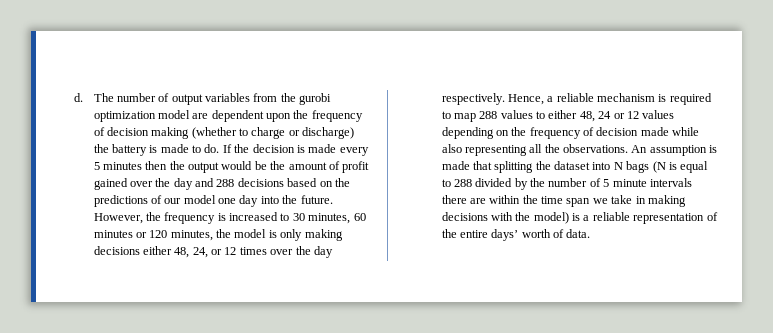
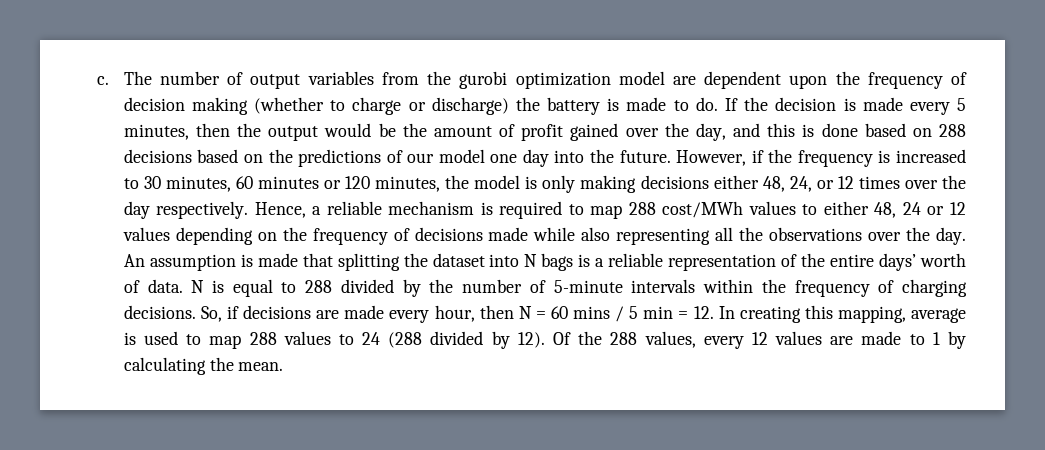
- d.
+ c.
- If the decision is made every 5 minutes then the output would be the amount of profit gained over the day and 288 decisions based on the predictions of our model one day into the future.
+ If the decision is made every 5 minutes, then the output would be the amount of profit gained over the day, and this is done based on 288 decisions based on the predictions of our model one day into the future.
- However, the frequency is increased to 30 minutes, 60 minutes or 120 minutes, the model is only making decisions either 48, 24, or 12 times over the day respectively.
+ However, if the frequency is increased to 30 minutes, 60 minutes or 120 minutes, the model is only making decisions either 48, 24, or 12 times over the day respectively.
- Hence, a reliable mechanism is required to map 288 values to either 48, 24 or 12 values depending on the frequency of decision made while also representing all the observations.
+ Hence, a reliable mechanism is required to map 288 cost/MWh values to either 48, 24 or 12 values depending on the frequency of decisions made while also representing all the observations over the day.
- An assumption is made that splitting the dataset into N bags (N is equal to 288 divided by the number of 5 minute intervals there are within the time span we take in making decisions with the model) is a reliable representation of the entire days’ worth of data.
+ An assumption is made that splitting the dataset into N bags is a reliable representation of the entire days’ worth of data.
+ N is equal to 288 divided by the number of 5-minute intervals within the frequency of charging decisions. So, if decisions are made every hour, then N = 60 mins / 5 min = 12. In creating this mapping, average is used to map 288 values to 24 (288 divided by 12). Of the 288 values, every 12 values are made to 1 by calculating the mean.

